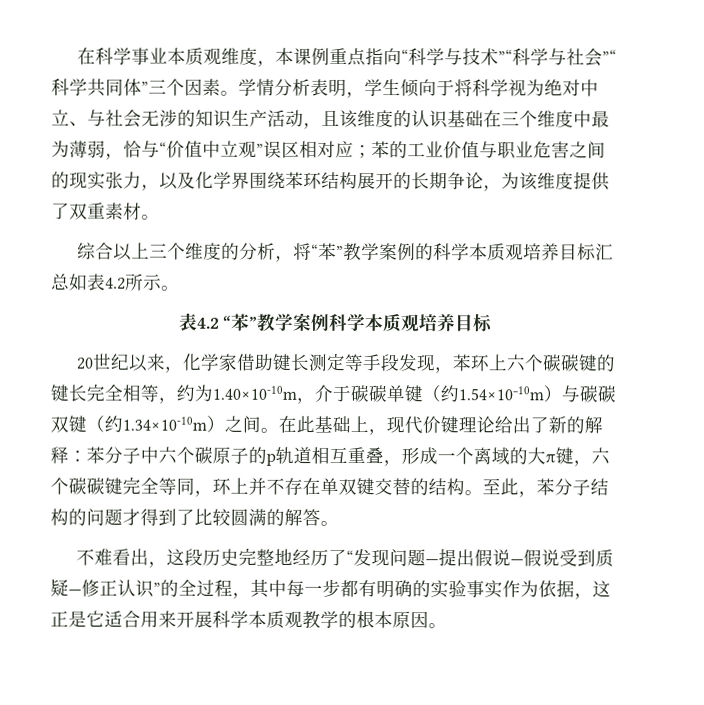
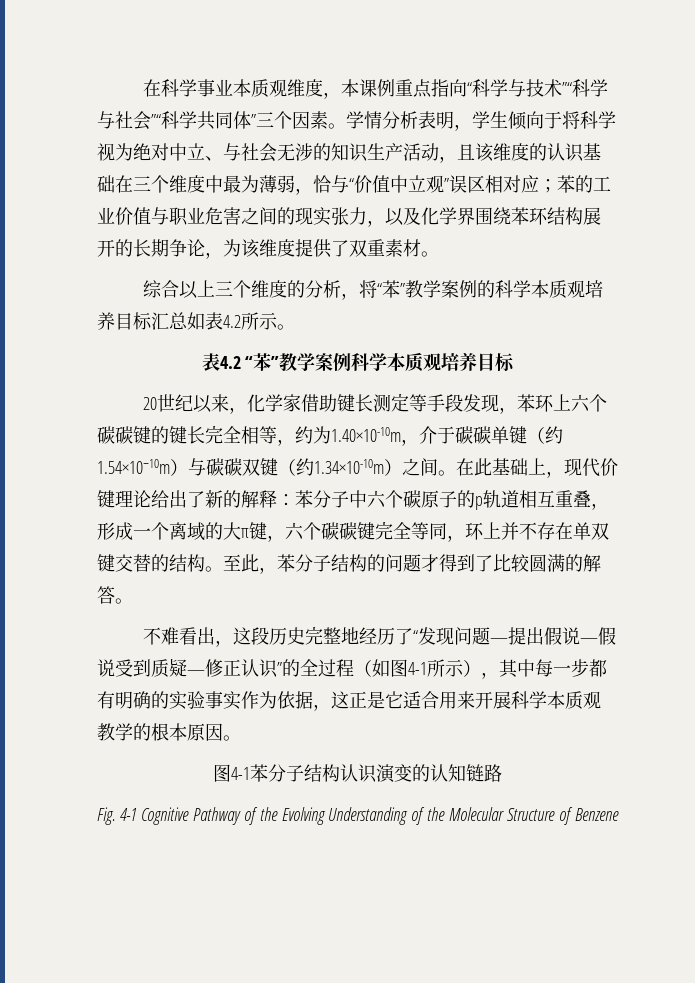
- 不难看出，这段历史完整地经历了“发现问题—提出假说—假说受到质疑—修正认识”的全过程，其中每一步都有明确的实验事实作为依据，这正是它适合用来开展科学本质观教学的根本原因。
+ 不难看出，这段历史完整地经历了“发现问题—提出假说—假说受到质疑—修正认识”的全过程（如图4-1所示），其中每一步都有明确的实验事实作为依据，这正是它适合用来开展科学本质观教学的根本原因。
+ 图4-1苯分子结构认识演变的认知链路
+ Fig. 4-1 Cognitive Pathway of the Evolving Understanding of the Molecular Structure of Benzene

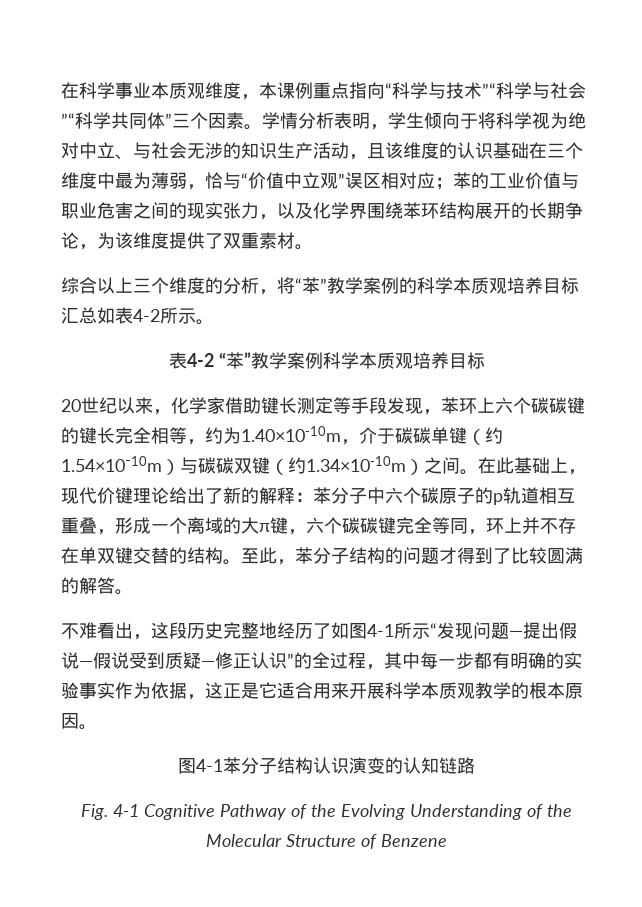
- 综合以上三个维度的分析，将“苯”教学案例的科学本质观培养目标汇总如表4.2所示。
+ 综合以上三个维度的分析，将“苯”教学案例的科学本质观培养目标汇总如表4-2所示。
- 表4.2 “苯”教学案例科学本质观培养目标
+ 表4-2 “苯”教学案例科学本质观培养目标
- 不难看出，这段历史完整地经历了“发现问题—提出假说—假说受到质疑—修正认识”的全过程（如图4-1所示），其中每一步都有明确的实验事实作为依据，这正是它适合用来开展科学本质观教学的根本原因。
+ 不难看出，这段历史完整地经历了如图4-1所示“发现问题—提出假说—假说受到质疑—修正认识”的全过程，其中每一步都有明确的实验事实作为依据，这正是它适合用来开展科学本质观教学的根本原因。

